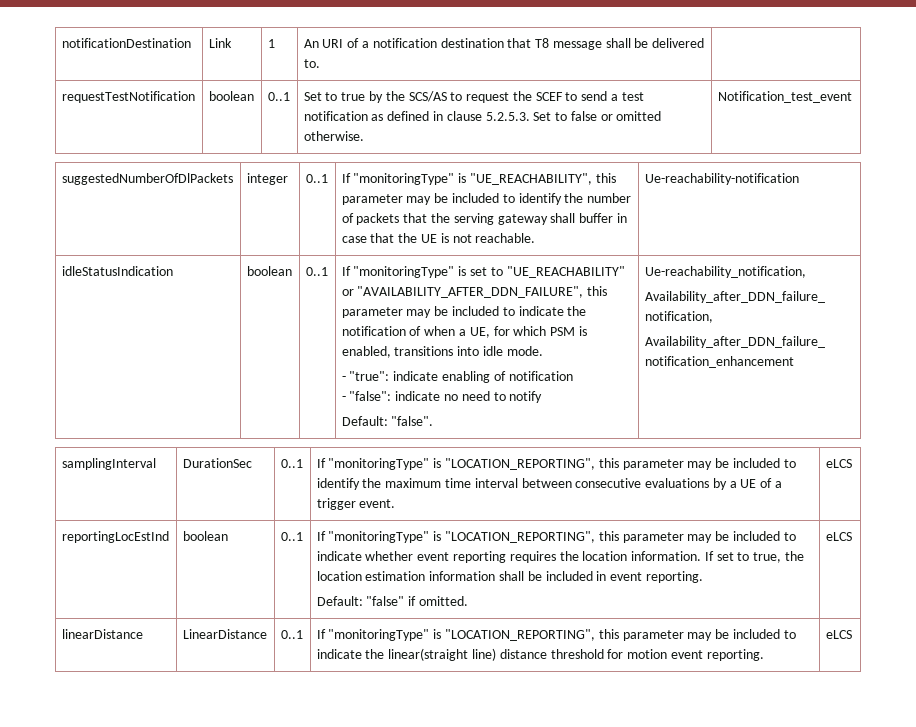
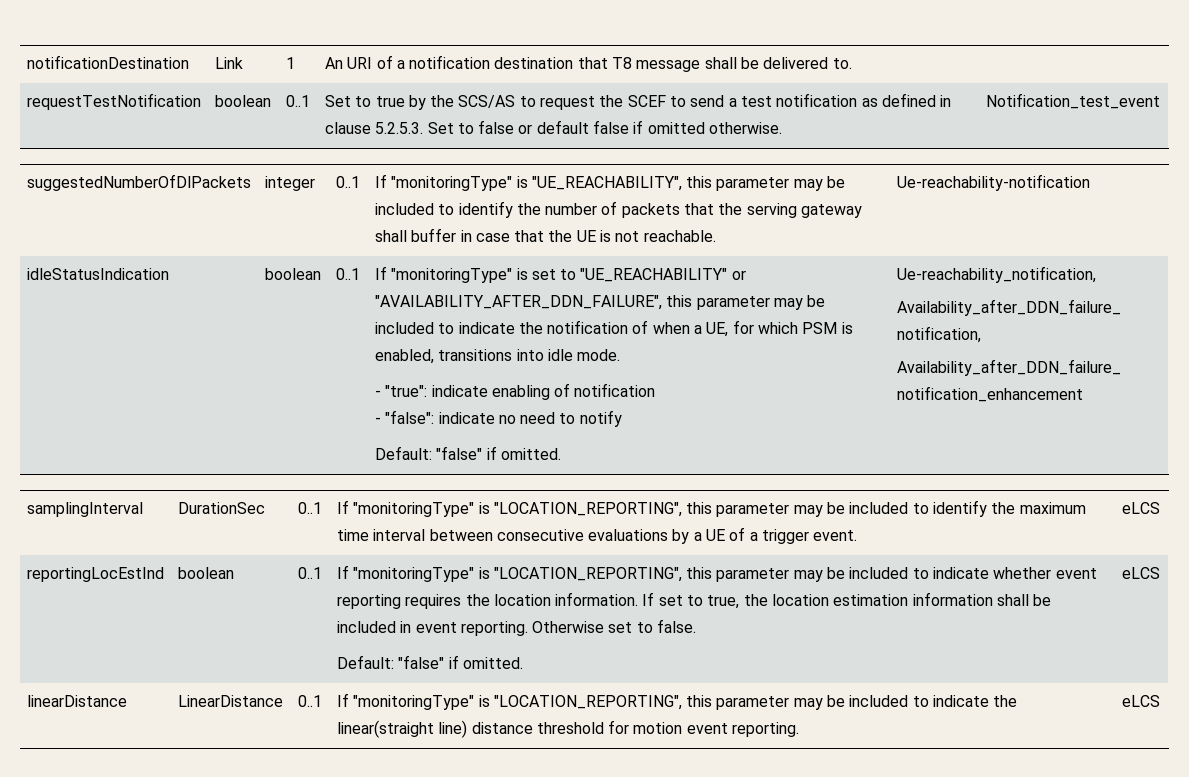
- requestTestNotification | boolean | 0..1 | Set to true by the SCS/AS to request the SCEF to send a test notification as defined in clause 5.2.5.3. Set to false or omitted otherwise. | Notification_test_event
+ requestTestNotification | boolean | 0..1 | Set to true by the SCS/AS to request the SCEF to send a test notification as defined in clause 5.2.5.3. Set to false or default false if omitted otherwise. | Notification_test_event
  - "false": indicate no need to notify
- Default: "false".
+ Default: "false" if omitted.
+ Otherwise set to false.

